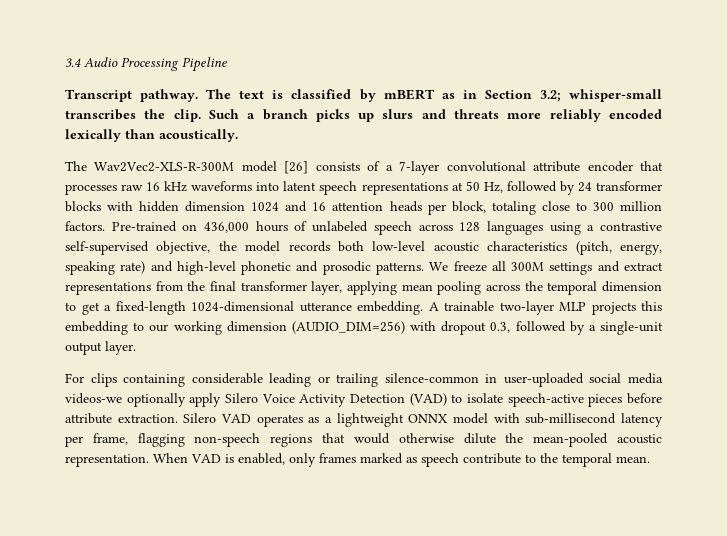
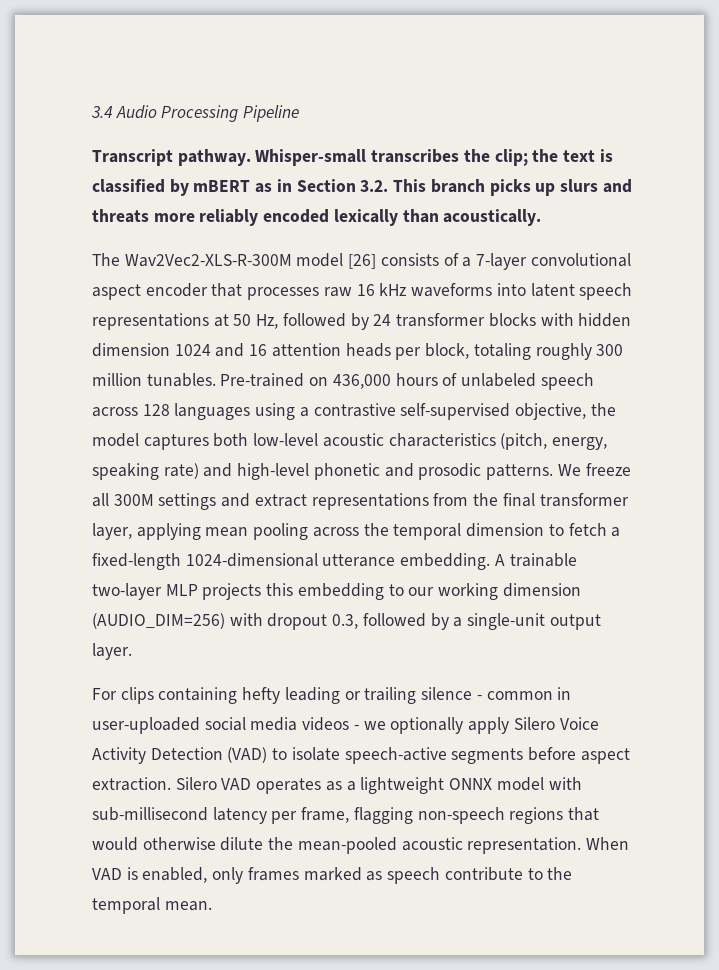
- The text is classified by mBERT as in Section 3.2; whisper-small transcribes the clip. Such a branch picks up slurs and threats more reliably encoded lexically than acoustically.
+ Whisper-small transcribes the clip; the text is classified by mBERT as in Section 3.2. This branch picks up slurs and threats more reliably encoded lexically than acoustically.
- The Wav2Vec2-XLS-R-300M model [26] consists of a 7-layer convolutional attribute encoder that processes raw 16 kHz waveforms into latent speech representations at 50 Hz, followed by 24 transformer blocks with hidden dimension 1024 and 16 attention heads per block, totaling close to 300 million factors.
+ The Wav2Vec2-XLS-R-300M model [26] consists of a 7-layer convolutional aspect encoder that processes raw 16 kHz waveforms into latent speech representations at 50 Hz, followed by 24 transformer blocks with hidden dimension 1024 and 16 attention heads per block, totaling roughly 300 million tunables.
- Pre-trained on 436,000 hours of unlabeled speech across 128 languages using a contrastive self-supervised objective, the model records both low-level acoustic characteristics (pitch, energy, speaking rate) and high-level phonetic and prosodic patterns.
+ Pre-trained on 436,000 hours of unlabeled speech across 128 languages using a contrastive self-supervised objective, the model captures both low-level acoustic characteristics (pitch, energy, speaking rate) and high-level phonetic and prosodic patterns.
- We freeze all 300M settings and extract representations from the final transformer layer, applying mean pooling across the temporal dimension to get a fixed-length 1024-dimensional utterance embedding.
+ We freeze all 300M settings and extract representations from the final transformer layer, applying mean pooling across the temporal dimension to fetch a fixed-length 1024-dimensional utterance embedding.
- For clips containing considerable leading or trailing silence-common in user-uploaded social media videos-we optionally apply Silero Voice Activity Detection (VAD) to isolate speech-active pieces before attribute extraction.
+ For clips containing hefty leading or trailing silence - common in user-uploaded social media videos - we optionally apply Silero Voice Activity Detection (VAD) to isolate speech-active segments before aspect extraction.

